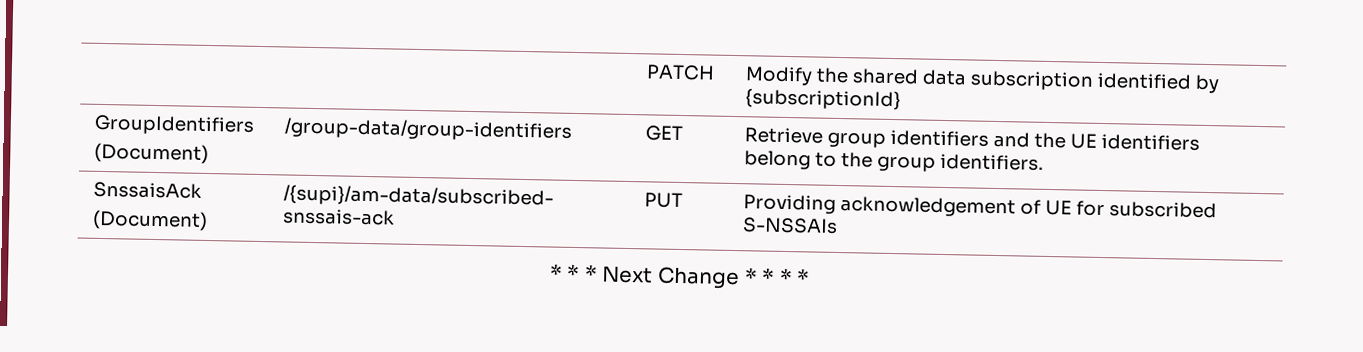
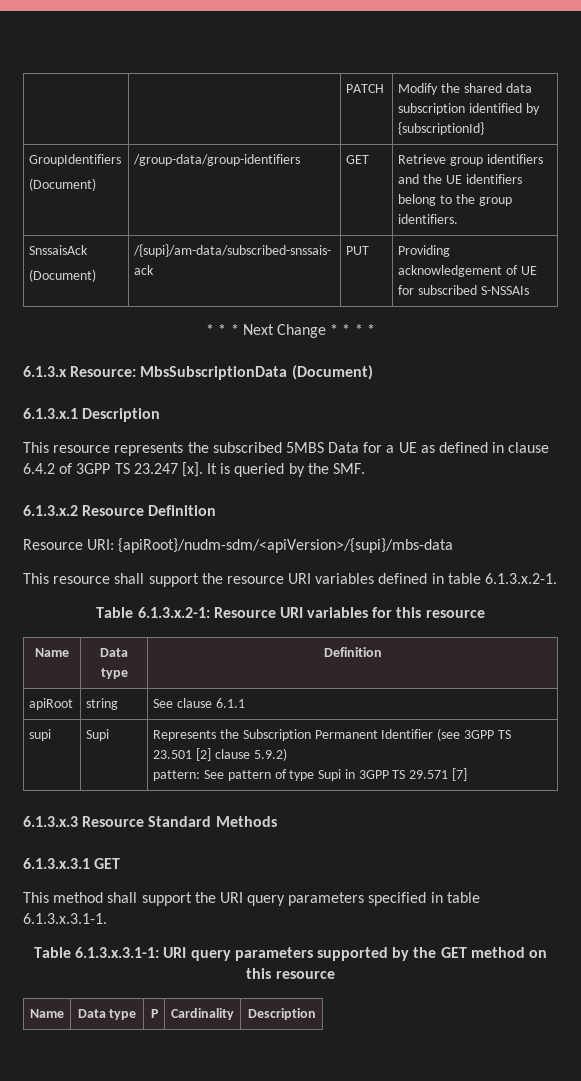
+ 6.1.3.x Resource: MbsSubscriptionData (Document)
+ 6.1.3.x.1 Description
+ This resource represents the subscribed 5MBS Data for a UE as defined in clause 6.4.2 of 3GPP TS 23.247 [x]. It is queried by the SMF.
+ 6.1.3.x.2 Resource Definition
+ Resource URI: {apiRoot}/nudm-sdm/<apiVersion>/{supi}/mbs-data
+ This resource shall support the resource URI variables defined in table 6.1.3.x.2-1.
+ Table 6.1.3.x.2-1: Resource URI variables for this resource
+ Name | Data type | Definition
+ apiRoot | string | See clause 6.1.1
+ supi | Supi | Represents the Subscription Permanent Identifier (see 3GPP TS 23.501 [2] clause 5.9.2)
+ pattern: See pattern of type Supi in 3GPP TS 29.571 [7]
+ 6.1.3.x.3 Resource Standard Methods
+ 6.1.3.x.3.1 GET
+ This method shall support the URI query parameters specified in table 6.1.3.x.3.1-1.
+ Table 6.1.3.x.3.1-1: URI query parameters supported by the GET method on this resource
+ Name | Data type | P | Cardinality | Description

